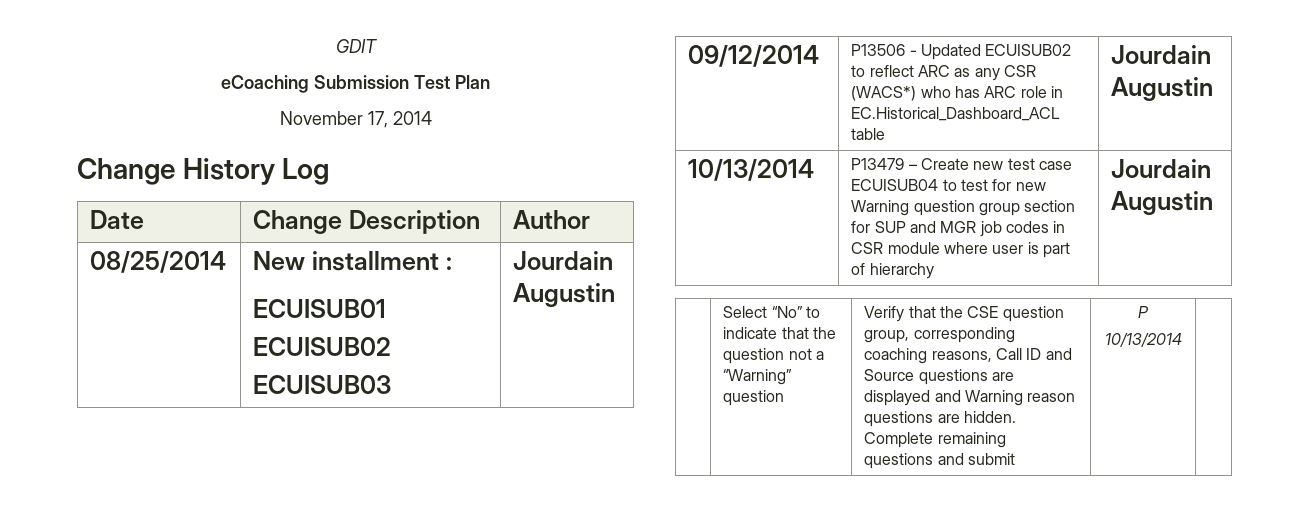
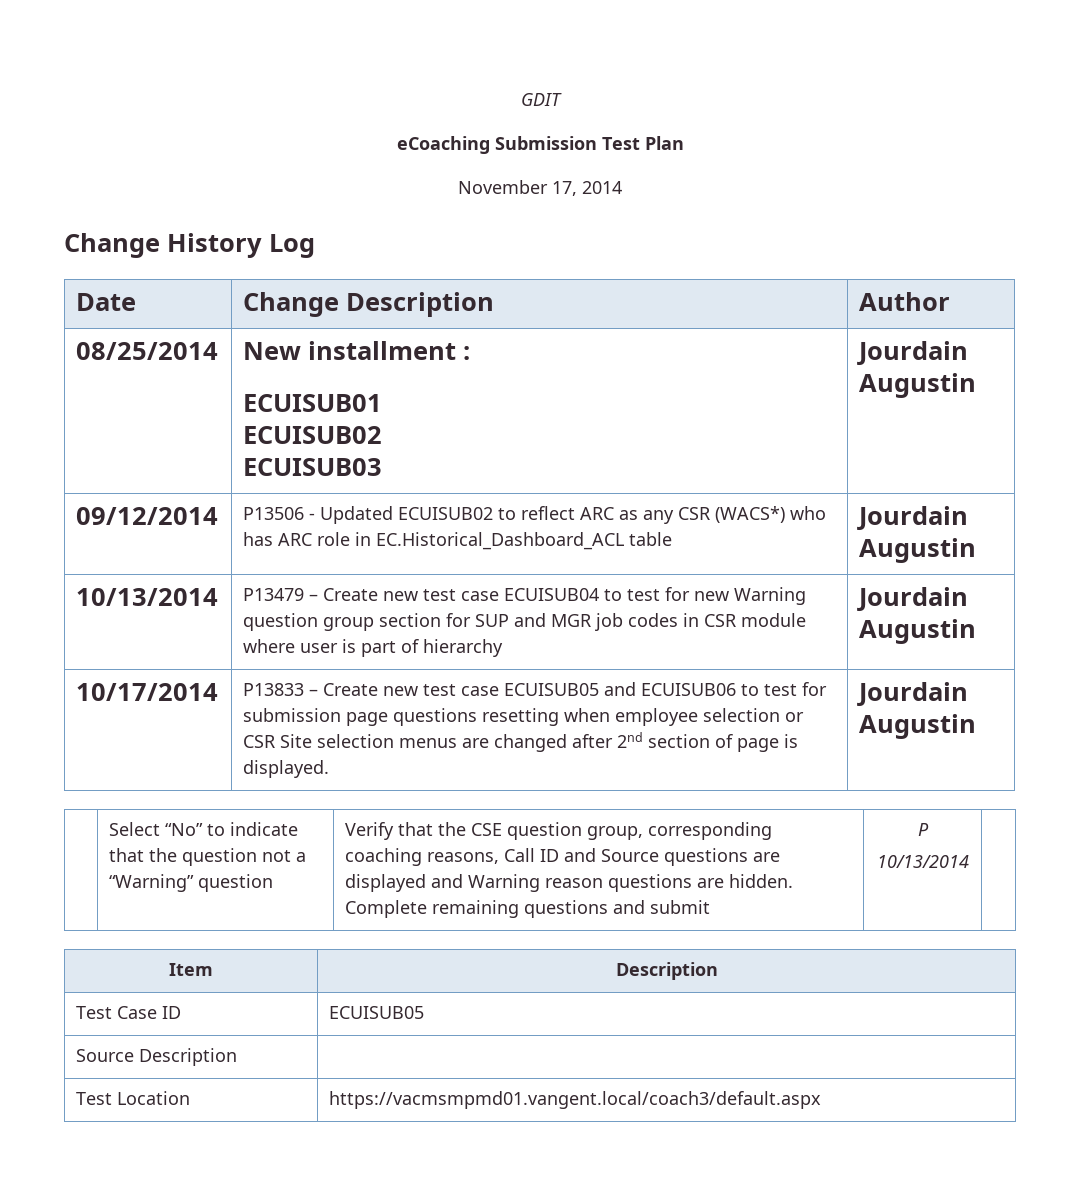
+ 10/17/2014 | P13833 – Create new test case ECUISUB05 and ECUISUB06 to test for submission page questions resetting when employee selection or CSR Site selection menus are changed after 2nd section of page is displayed. | Jourdain Augustin
+ Item | Description
+ Test Case ID | ECUISUB05
+ Source Description |
+ Test Location | https://vacmsmpmd01.vangent.local/coach3/default.aspx

